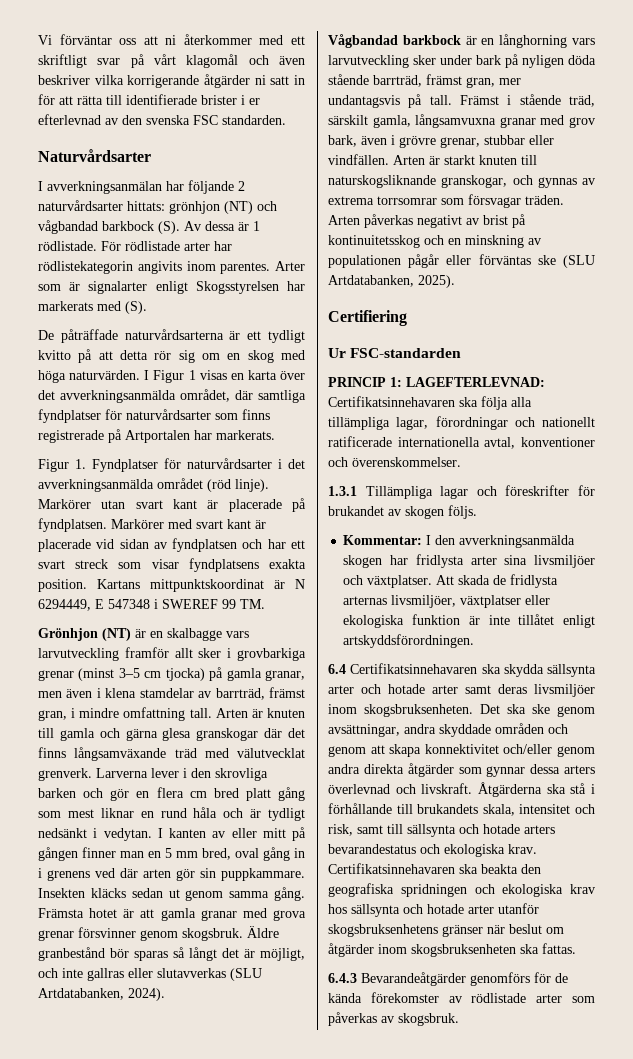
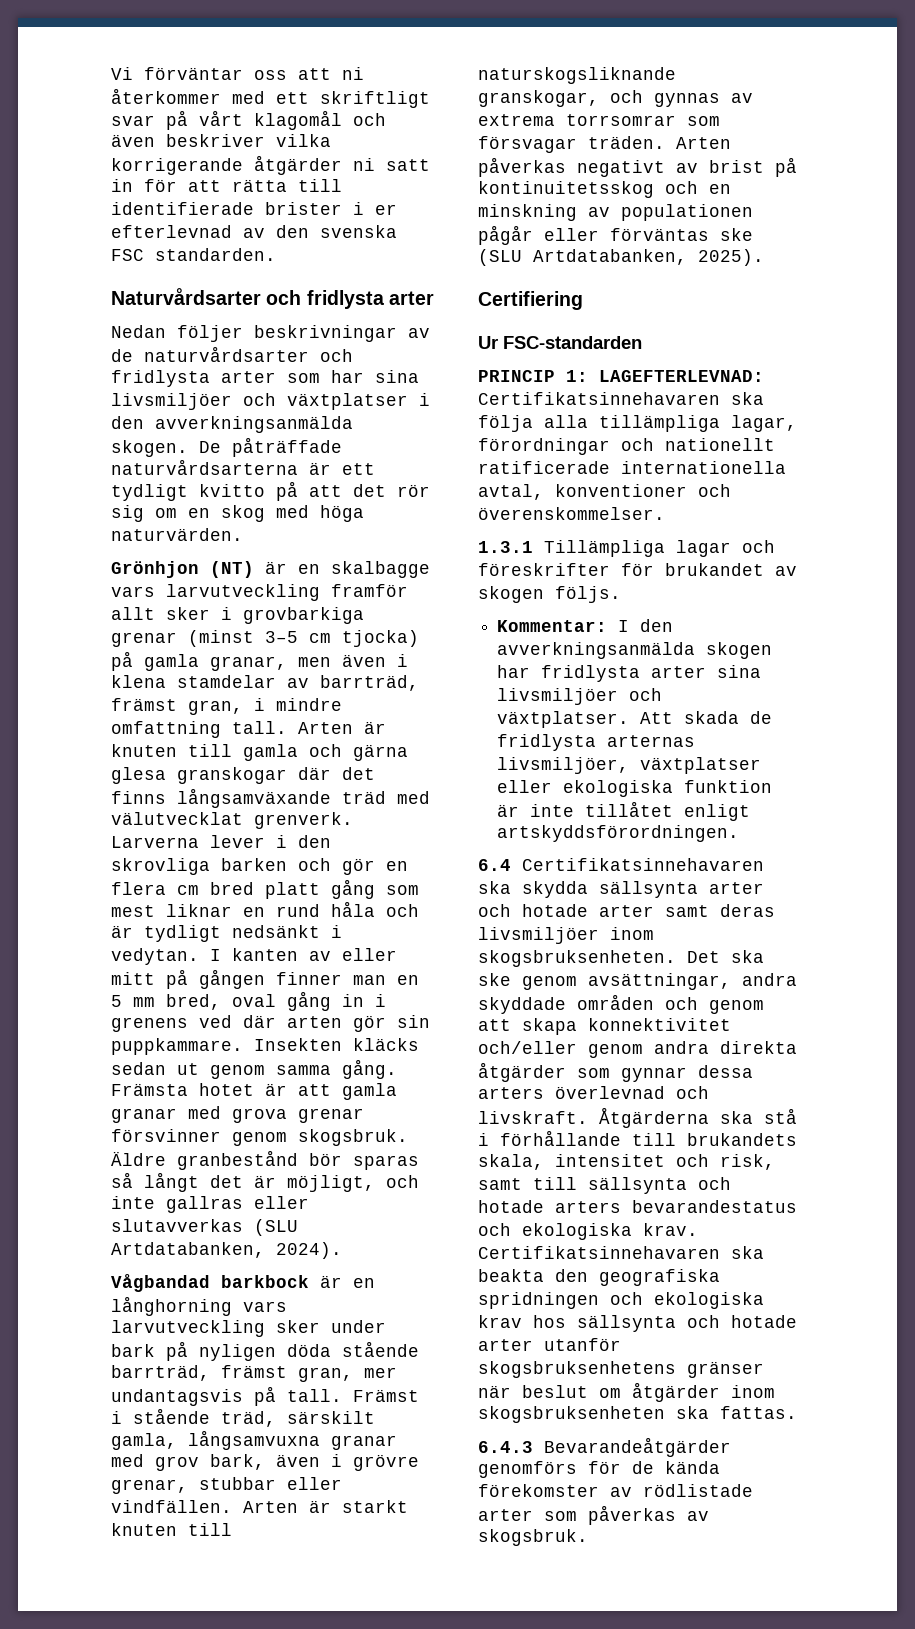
- Naturvårdsarter
- I avverkningsanmälan har följande 2 naturvårdsarter hittats: grönhjon (NT) och vågbandad barkbock (S). Av dessa är 1 rödlistade. För rödlistade arter har rödlistekategorin angivits inom parentes. Arter som är signalarter enligt Skogsstyrelsen har markerats med (S).
- De påträffade naturvårdsarterna är ett tydligt kvitto på att detta rör sig om en skog med höga naturvärden. I Figur 1 visas en karta över det avverkningsanmälda området, där samtliga fyndplatser för naturvårdsarter som finns registrerade på Artportalen har markerats.
- Figur 1. Fyndplatser för naturvårdsarter i det avverkningsanmälda området (röd linje). Markörer utan svart kant är placerade på fyndplatsen. Markörer med svart kant är placerade vid sidan av fyndplatsen och har ett svart streck som visar fyndplatsens exakta position. Kartans mittpunktskoordinat är N 6294449, E 547348 i SWEREF 99 TM.
+ Naturvårdsarter och fridlysta arter
+ Nedan följer beskrivningar av de naturvårdsarter och fridlysta arter som har sina livsmiljöer och växtplatser i den avverkningsanmälda skogen. De påträffade naturvårdsarterna är ett tydligt kvitto på att det rör sig om en skog med höga naturvärden.

